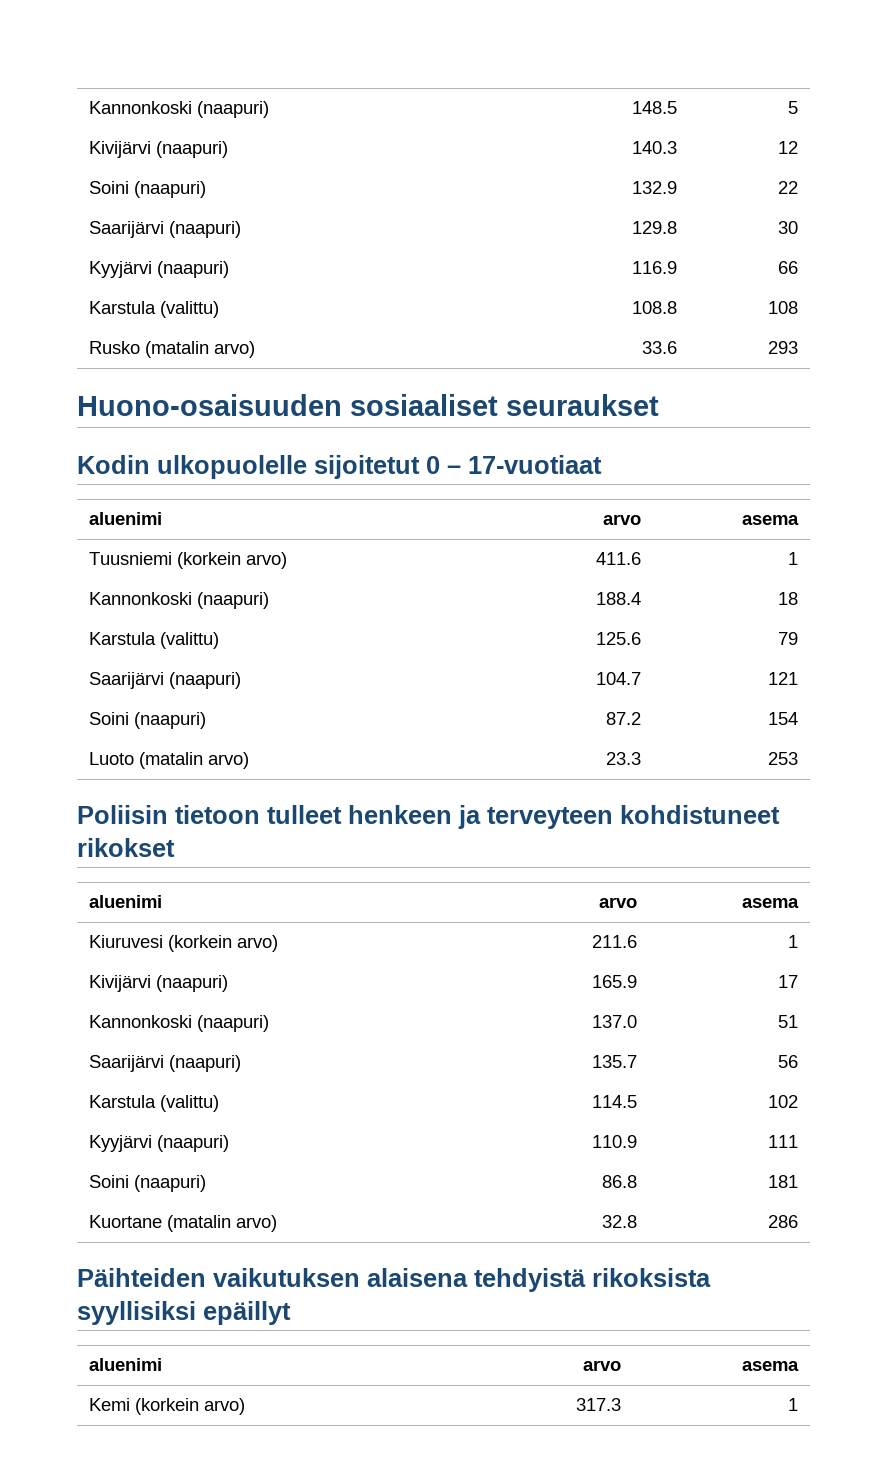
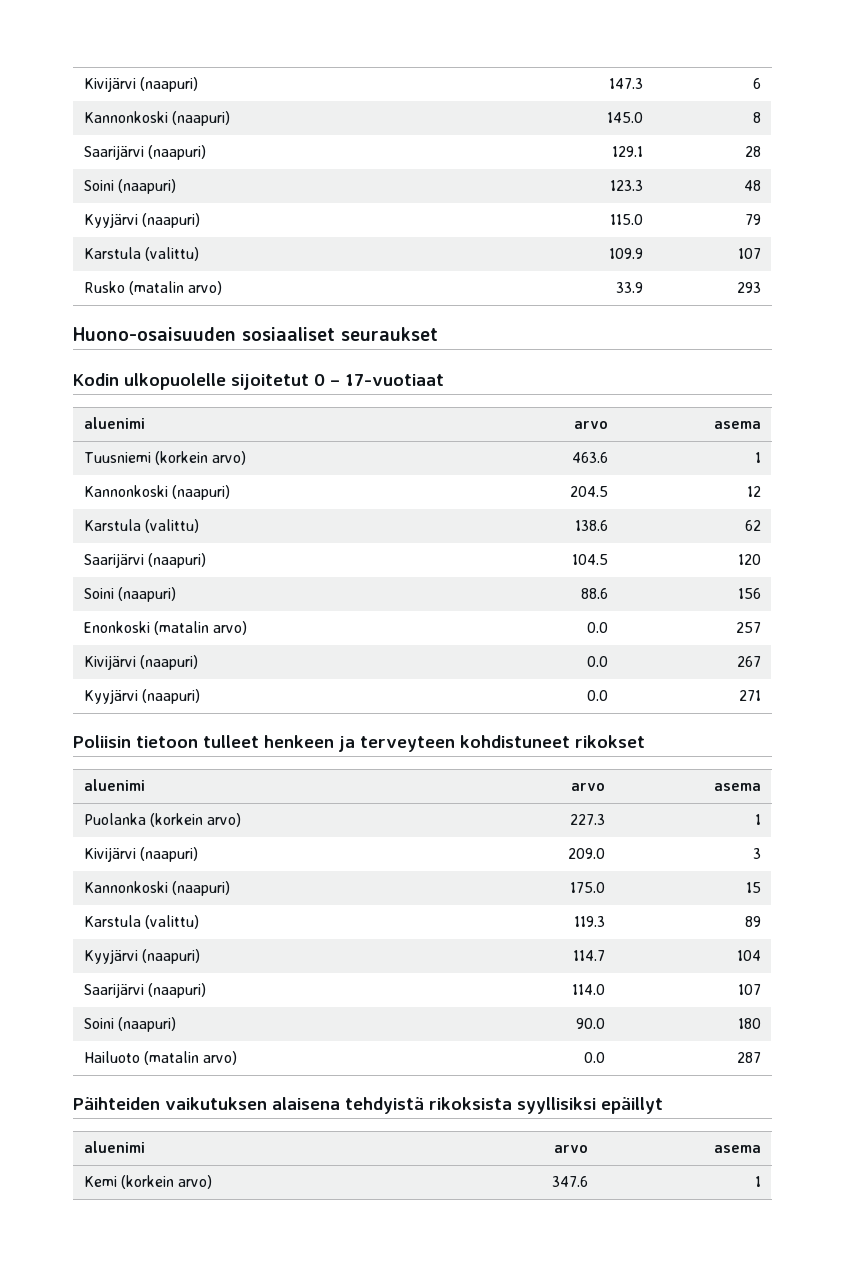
- Kannonkoski (naapuri) | 148.5 | 5
- Kivijärvi (naapuri) | 140.3 | 12
- Soini (naapuri) | 132.9 | 22
- Saarijärvi (naapuri) | 129.8 | 30
- Kyyjärvi (naapuri) | 116.9 | 66
- Karstula (valittu) | 108.8 | 108
+ Kivijärvi (naapuri) | 147.3 | 6
+ Kannonkoski (naapuri) | 145.0 | 8
+ Saarijärvi (naapuri) | 129.1 | 28
+ Soini (naapuri) | 123.3 | 48
+ Kyyjärvi (naapuri) | 115.0 | 79
+ Karstula (valittu) | 109.9 | 107
- Rusko (matalin arvo) | 33.6 | 293
+ Rusko (matalin arvo) | 33.9 | 293
- Tuusniemi (korkein arvo) | 411.6 | 1
+ Tuusniemi (korkein arvo) | 463.6 | 1
- Kannonkoski (naapuri) | 188.4 | 18
- Karstula (valittu) | 125.6 | 79
- Saarijärvi (naapuri) | 104.7 | 121
- Soini (naapuri) | 87.2 | 154
- Luoto (matalin arvo) | 23.3 | 253
+ Kannonkoski (naapuri) | 204.5 | 12
+ Karstula (valittu) | 138.6 | 62
+ Saarijärvi (naapuri) | 104.5 | 120
+ Soini (naapuri) | 88.6 | 156
+ Enonkoski (matalin arvo) | 0.0 | 257
+ Kivijärvi (naapuri) | 0.0 | 267
+ Kyyjärvi (naapuri) | 0.0 | 271
- Kiuruvesi (korkein arvo) | 211.6 | 1
+ Puolanka (korkein arvo) | 227.3 | 1
- Kivijärvi (naapuri) | 165.9 | 17
- Kannonkoski (naapuri) | 137.0 | 51
- Saarijärvi (naapuri) | 135.7 | 56
- Karstula (valittu) | 114.5 | 102
- Kyyjärvi (naapuri) | 110.9 | 111
- Soini (naapuri) | 86.8 | 181
- Kuortane (matalin arvo) | 32.8 | 286
+ Kivijärvi (naapuri) | 209.0 | 3
+ Kannonkoski (naapuri) | 175.0 | 15
+ Karstula (valittu) | 119.3 | 89
+ Kyyjärvi (naapuri) | 114.7 | 104
+ Saarijärvi (naapuri) | 114.0 | 107
+ Soini (naapuri) | 90.0 | 180
+ Hailuoto (matalin arvo) | 0.0 | 287
- Kemi (korkein arvo) | 317.3 | 1
+ Kemi (korkein arvo) | 347.6 | 1

